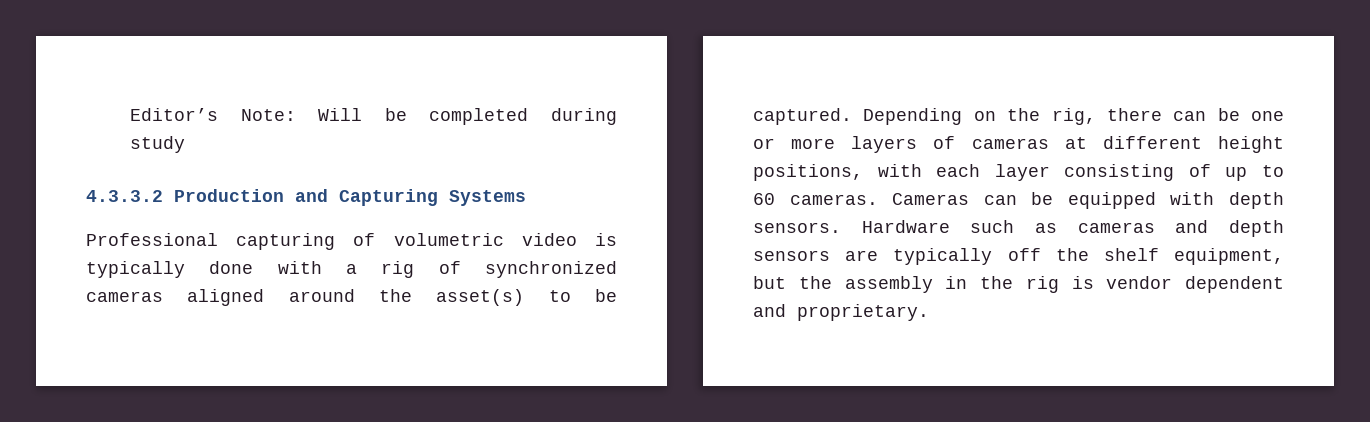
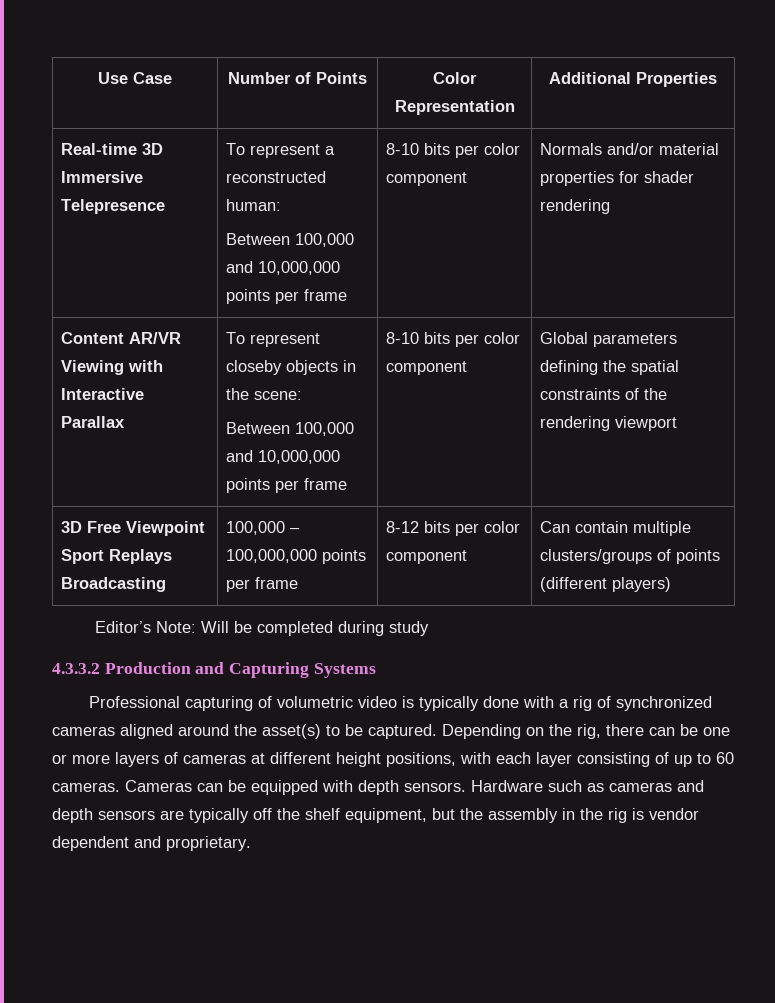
+ Use Case | Number of Points | Color Representation | Additional Properties
+ Real-time 3D Immersive Telepresence | To represent a reconstructed human:
+ Between 100,000 and 10,000,000 points per frame | 8-10 bits per color component | Normals and/or material properties for shader rendering
+ Content AR/VR Viewing with Interactive Parallax | To represent closeby objects in the scene:
+ Between 100,000 and 10,000,000 points per frame | 8-10 bits per color component | Global parameters defining the spatial constraints of the rendering viewport
+ 3D Free Viewpoint Sport Replays Broadcasting | 100,000 – 100,000,000 points per frame | 8-12 bits per color component | Can contain multiple clusters/groups of points (different players)

